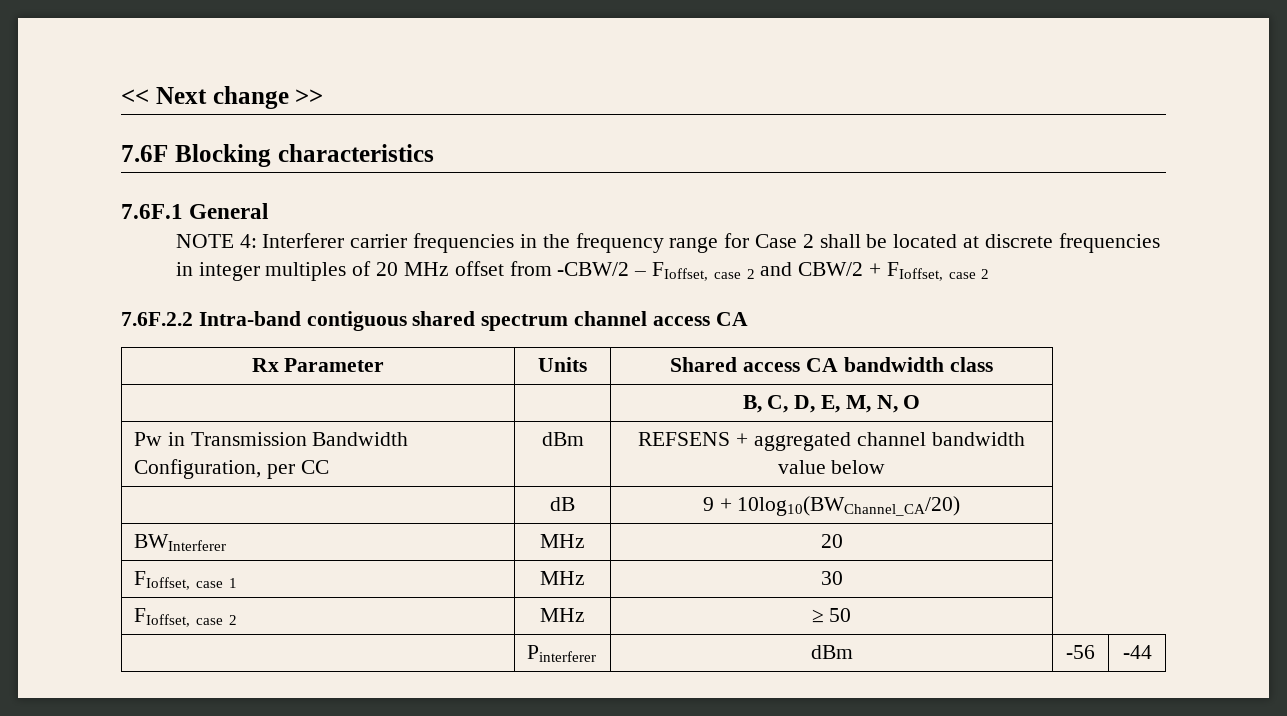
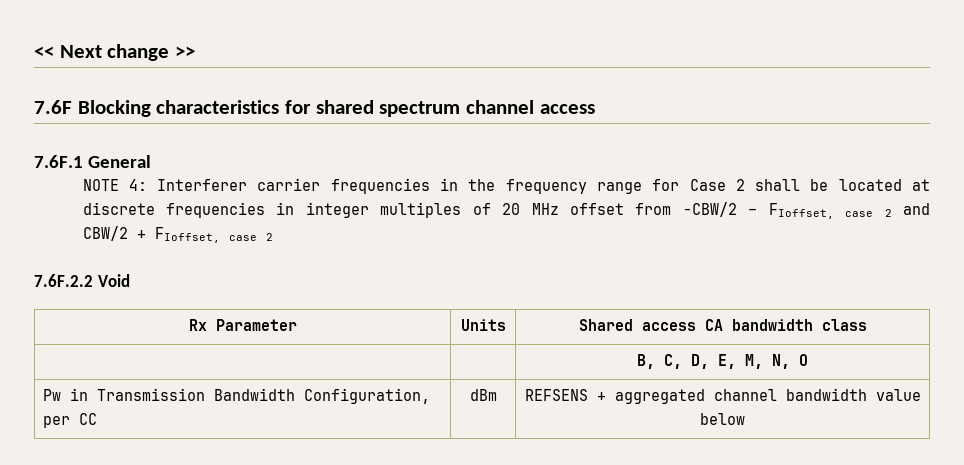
- 7.6F Blocking characteristics
+ 7.6F Blocking characteristics for shared spectrum channel access
- 7.6F.2.2 Intra-band contiguous shared spectrum channel access CA
+ 7.6F.2.2 Void
- | dB | 9 + 10log10(BWChannel_CA/20)
- BWInterferer | MHz | 20
- FIoffset, case 1 | MHz | 30
- FIoffset, case 2 | MHz | ≥ 50
- | Pinterferer | dBm | -56 | -44

